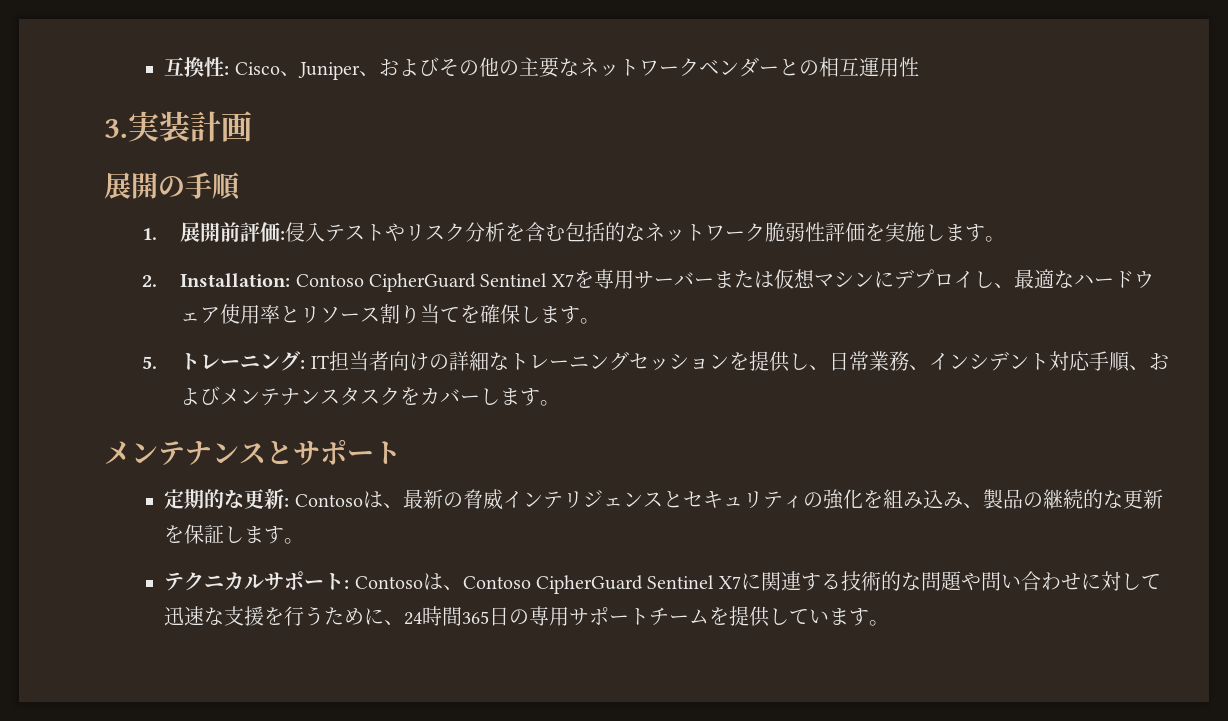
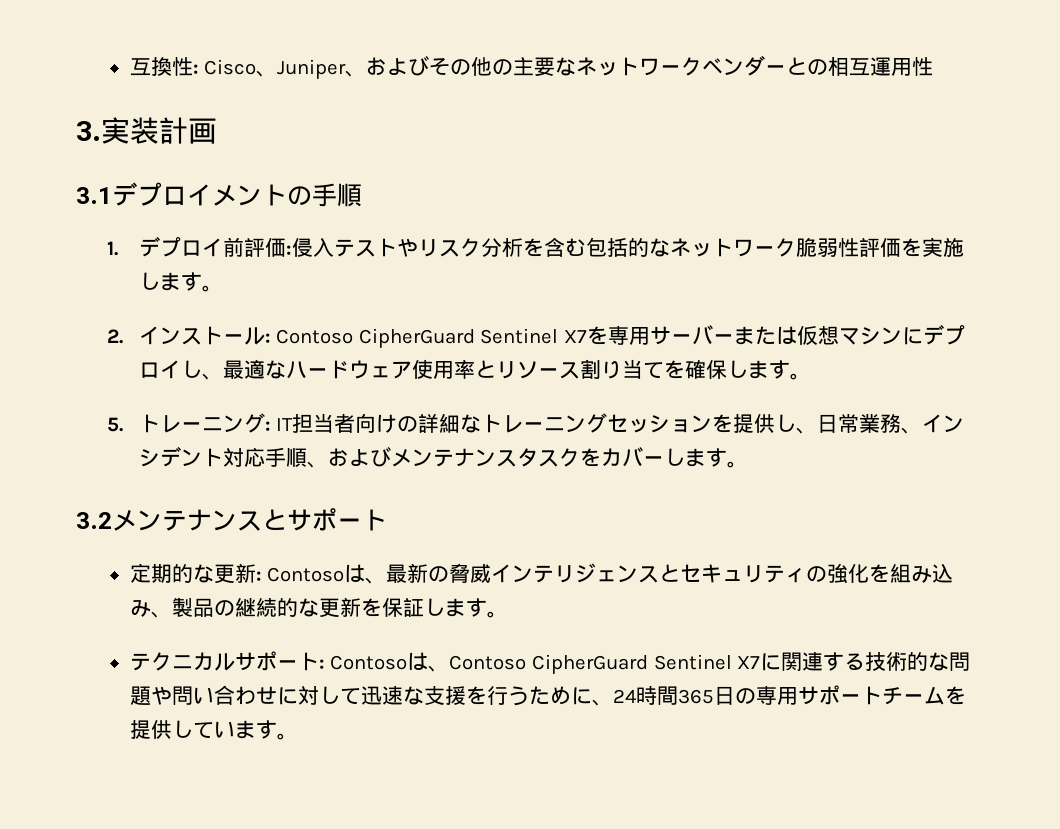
- 展開の手順
+ 3.1デプロイメントの手順
- 1.展開前評価:侵入テストやリスク分析を含む包括的なネットワーク脆弱性評価を実施します。
+ 1.デプロイ前評価:侵入テストやリスク分析を含む包括的なネットワーク脆弱性評価を実施します。
- 2. Installation: Contoso CipherGuard Sentinel X7を専用サーバーまたは仮想マシンにデプロイし、最適なハードウェア使用率とリソース割り当てを確保します。
+ 2.インストール: Contoso CipherGuard Sentinel X7を専用サーバーまたは仮想マシンにデプロイし、最適なハードウェア使用率とリソース割り当てを確保します。
- メンテナンスとサポート
+ 3.2メンテナンスとサポート

